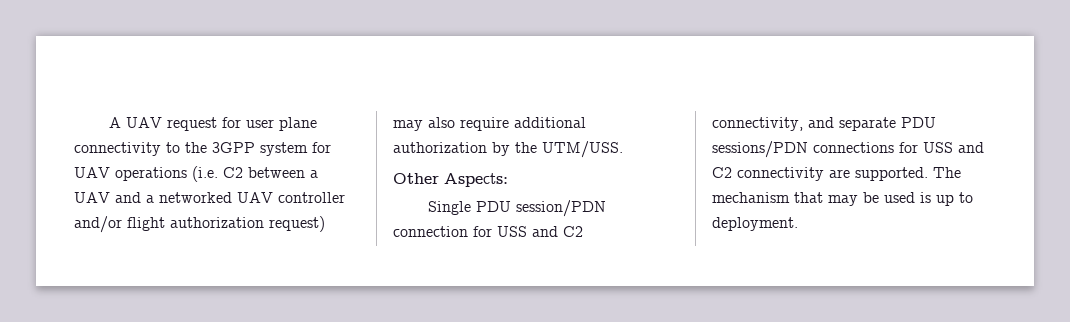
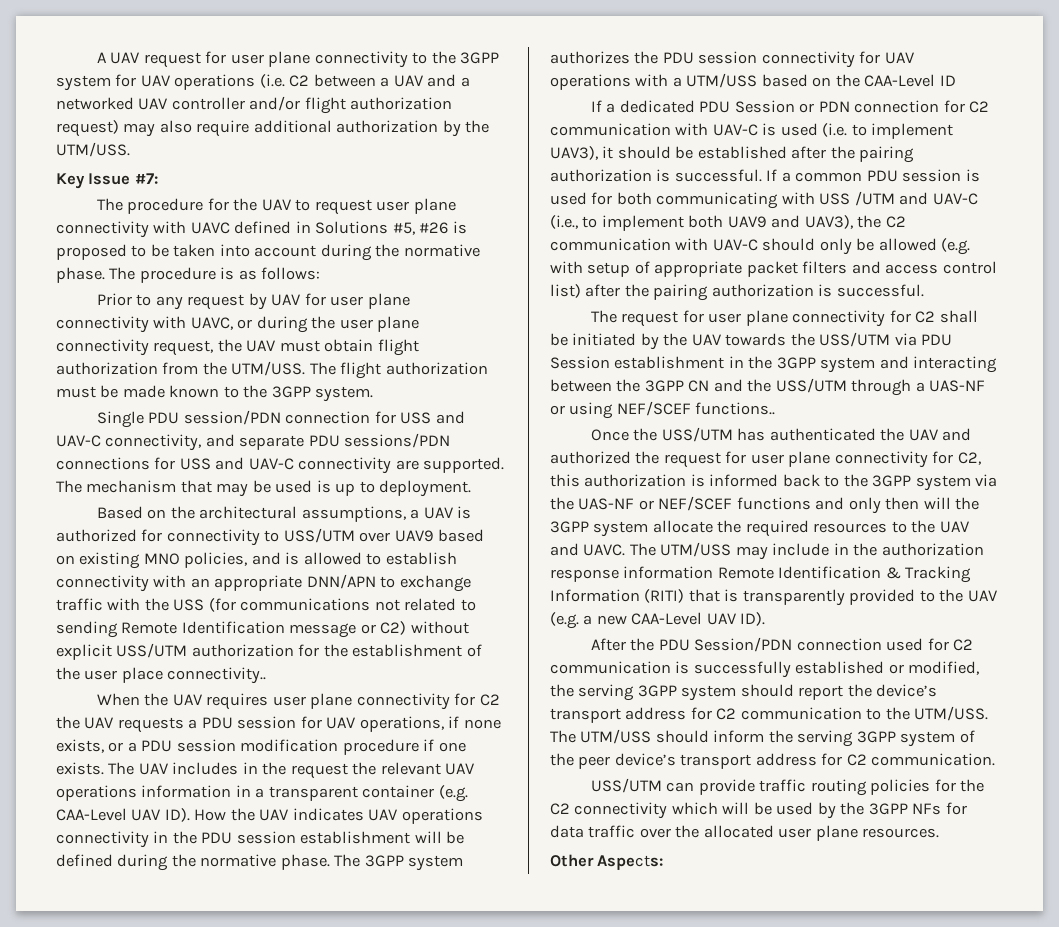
- Other Aspects:
+ Key Issue #7:
+ The procedure for the UAV to request user plane connectivity with UAVC defined in Solutions #5, #26 is proposed to be taken into account during the normative phase. The procedure is as follows:
+ Prior to any request by UAV for user plane connectivity with UAVC, or during the user plane connectivity request, the UAV must obtain flight authorization from the UTM/USS. The flight authorization must be made known to the 3GPP system.
- Single PDU session/PDN connection for USS and C2 connectivity, and separate PDU sessions/PDN connections for USS and C2 connectivity are supported.
+ Single PDU session/PDN connection for USS and UAV-C connectivity, and separate PDU sessions/PDN connections for USS and UAV-C connectivity are supported.
+ Based on the architectural assumptions, a UAV is authorized for connectivity to USS/UTM over UAV9 based on existing MNO policies, and is allowed to establish connectivity with an appropriate DNN/APN to exchange traffic with the USS (for communications not related to sending Remote Identification message or C2) without explicit USS/UTM authorization for the establishment of the user place connectivity..
+ When the UAV requires user plane connectivity for C2 the UAV requests a PDU session for UAV operations, if none exists, or a PDU session modification procedure if one exists. The UAV includes in the request the relevant UAV operations information in a transparent container (e.g. CAA-Level UAV ID). How the UAV indicates UAV operations connectivity in the PDU session establishment will be defined during the normative phase. The 3GPP system authorizes the PDU session connectivity for UAV operations with a UTM/USS based on the CAA-Level ID
+ If a dedicated PDU Session or PDN connection for C2 communication with UAV-C is used (i.e. to implement UAV3), it should be established after the pairing authorization is successful. If a common PDU session is used for both communicating with USS /UTM and UAV-C (i.e., to implement both UAV9 and UAV3), the C2 communication with UAV-C should only be allowed (e.g. with setup of appropriate packet filters and access control list) after the pairing authorization is successful.
+ The request for user plane connectivity for C2 shall be initiated by the UAV towards the USS/UTM via PDU Session establishment in the 3GPP system and interacting between the 3GPP CN and the USS/UTM through a UAS-NF or using NEF/SCEF functions..
+ Once the USS/UTM has authenticated the UAV and authorized the request for user plane connectivity for C2, this authorization is informed back to the 3GPP system via the UAS-NF or NEF/SCEF functions and only then will the 3GPP system allocate the required resources to the UAV and UAVC. The UTM/USS may include in the authorization response information Remote Identification & Tracking Information (RITI) that is transparently provided to the UAV (e.g. a new CAA-Level UAV ID).
+ After the PDU Session/PDN connection used for C2 communication is successfully established or modified, the serving 3GPP system should report the device’s transport address for C2 communication to the UTM/USS. The UTM/USS should inform the serving 3GPP system of the peer device’s transport address for C2 communication.
+ USS/UTM can provide traffic routing policies for the C2 connectivity which will be used by the 3GPP NFs for data traffic over the allocated user plane resources.
+ Other Aspects:

